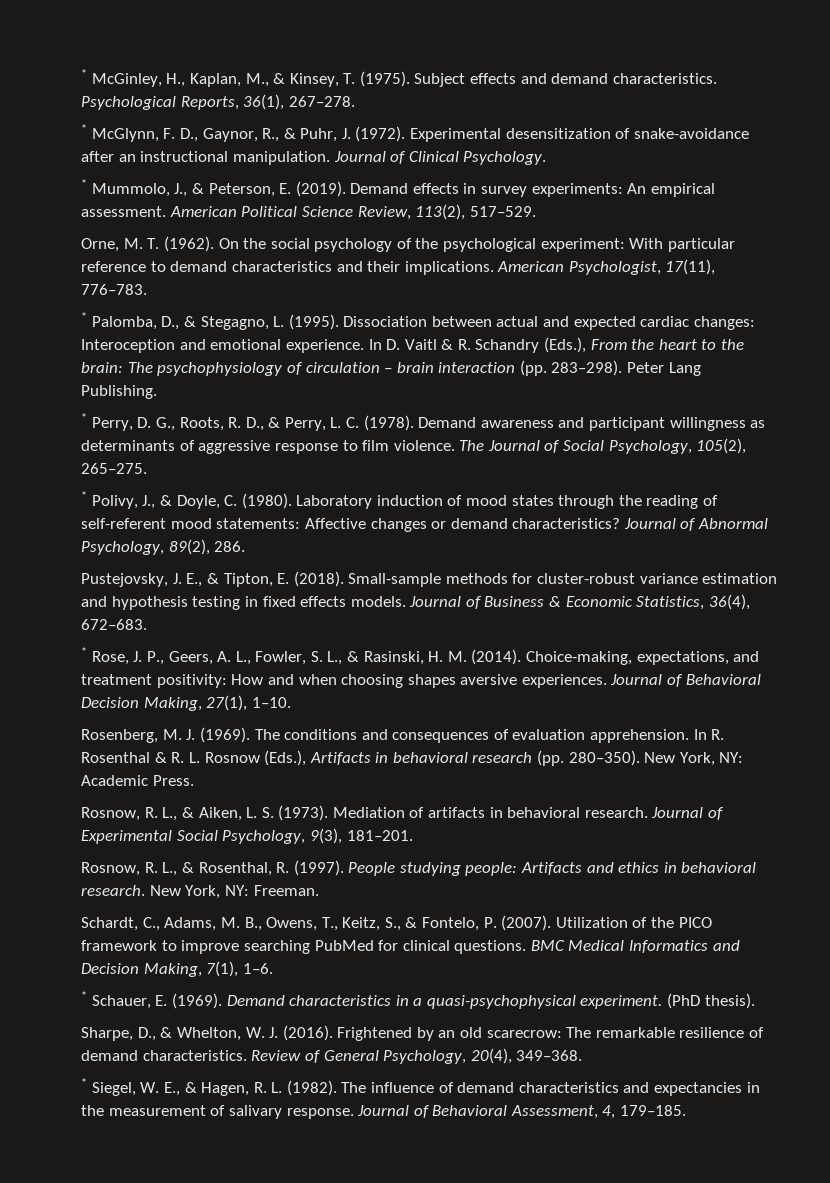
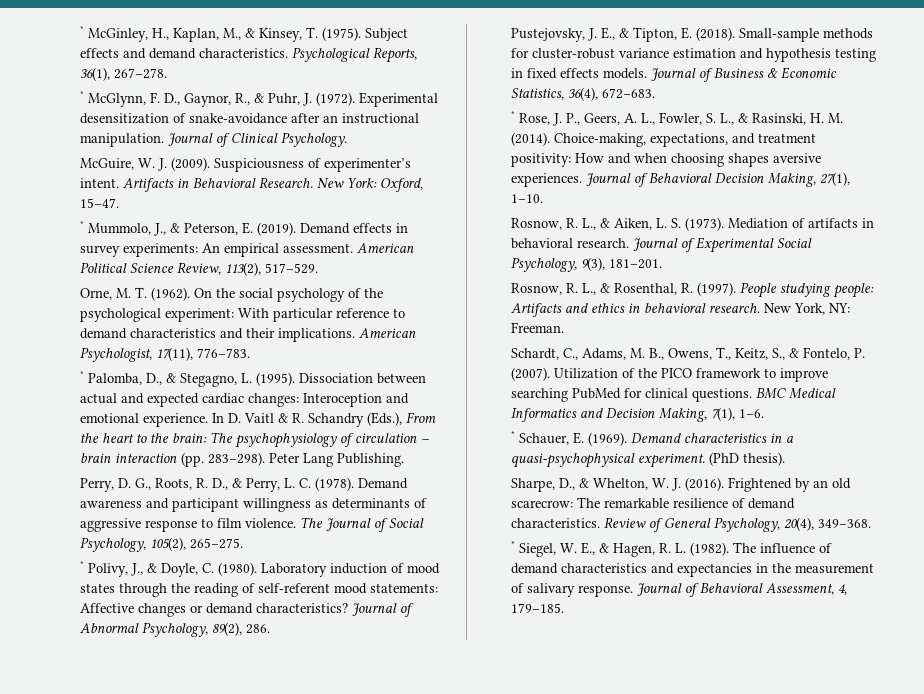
+ McGuire, W. J. (2009). Suspiciousness of experimenter’s intent. Artifacts in Behavioral Research. New York: Oxford, 15–47.
- * Perry, D. G., Roots, R. D., & Perry, L. C. (1978).
+ Perry, D. G., Roots, R. D., & Perry, L. C. (1978).
- Rosenberg, M. J. (1969). The conditions and consequences of evaluation apprehension. In R. Rosenthal & R. L. Rosnow (Eds.), Artifacts in behavioral research (pp. 280–350). New York, NY: Academic Press.

